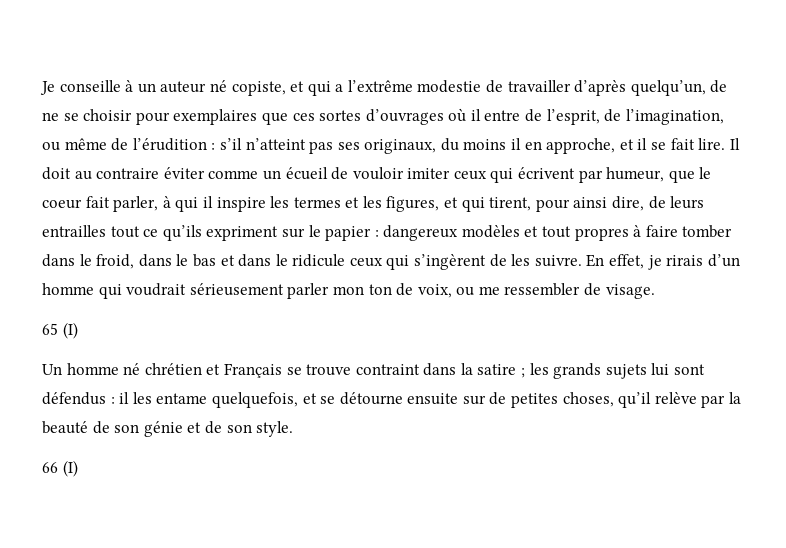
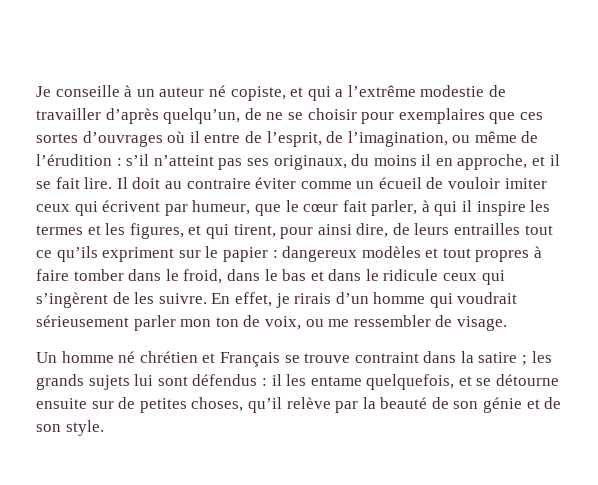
- Il doit au contraire éviter comme un écueil de vouloir imiter ceux qui écrivent par humeur, que le coeur fait parler, à qui il inspire les termes et les figures, et qui tirent, pour ainsi dire, de leurs entrailles tout ce qu’ils expriment sur le papier :
+ Il doit au contraire éviter comme un écueil de vouloir imiter ceux qui écrivent par humeur, que le cœur fait parler, à qui il inspire les termes et les figures, et qui tirent, pour ainsi dire, de leurs entrailles tout ce qu’ils expriment sur le papier :
- 65 (I)
- 66 (I)

